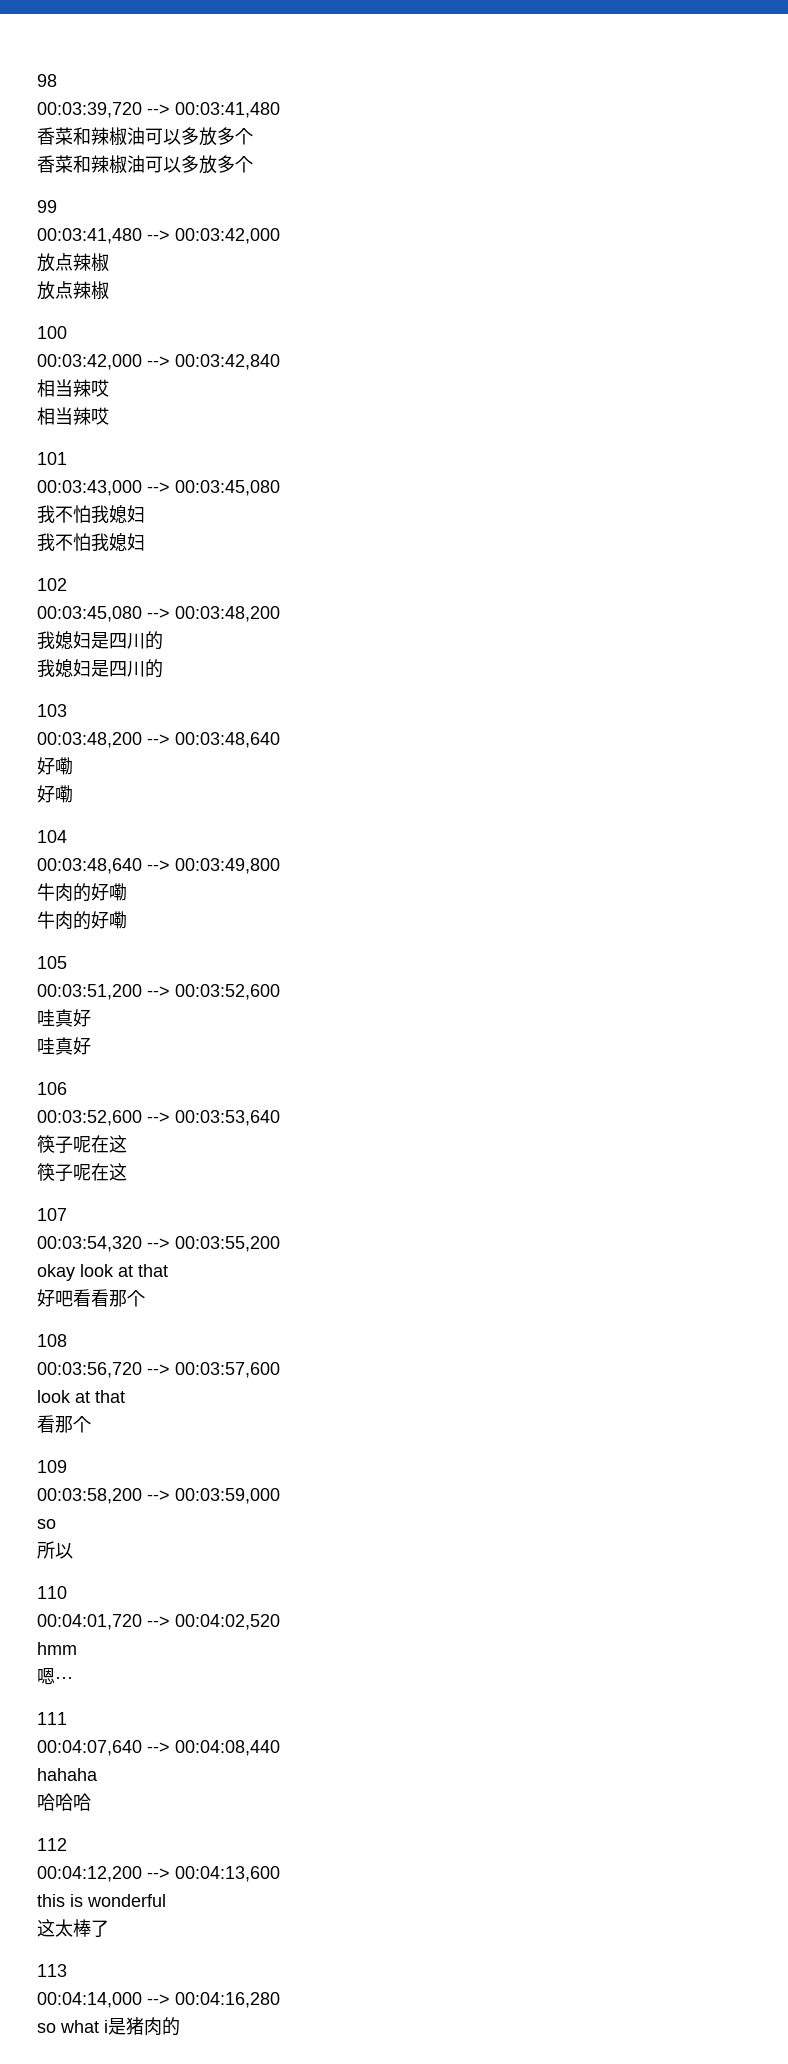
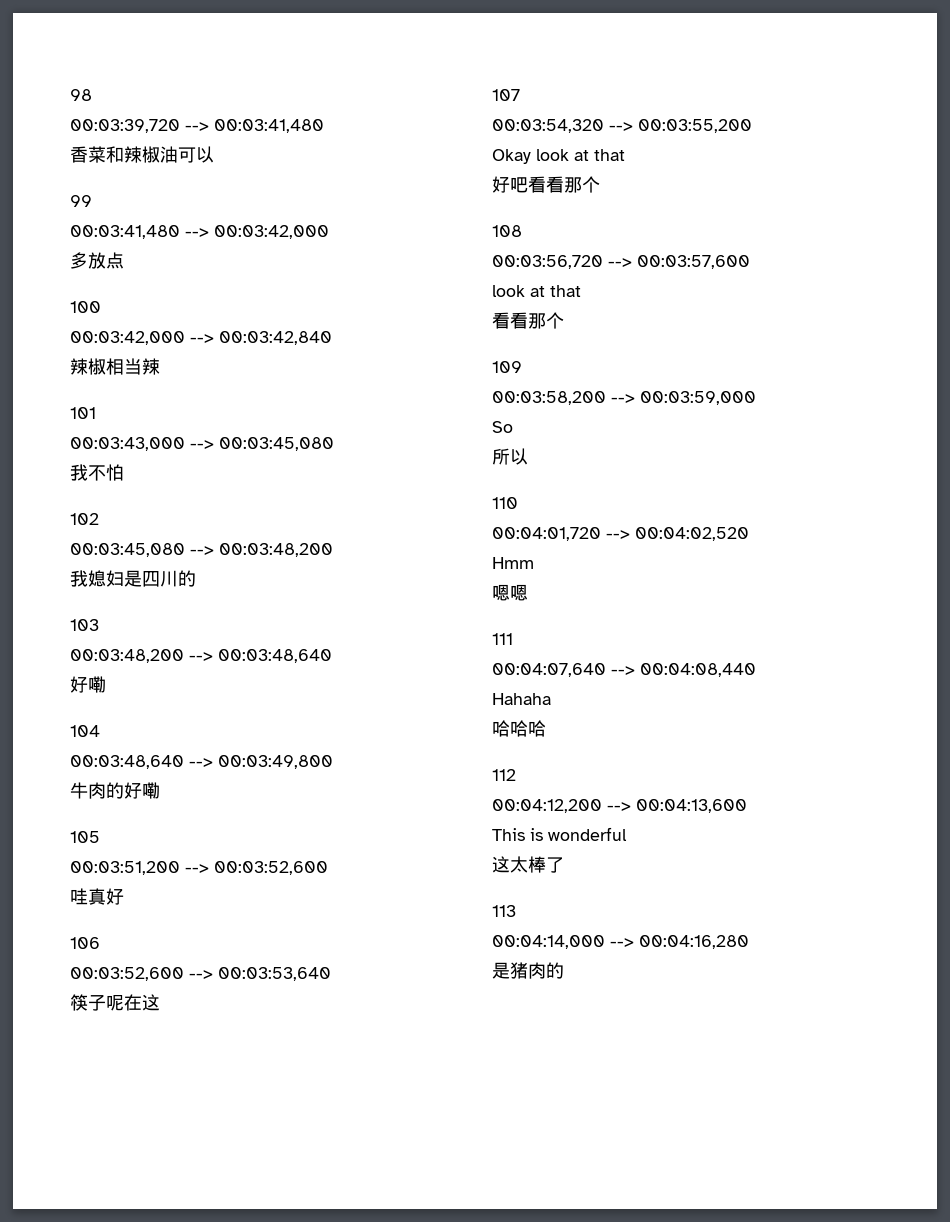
  00:03:39,720 --> 00:03:41,480
- 香菜和辣椒油可以多放多个
- 香菜和辣椒油可以多放多个
+ 香菜和辣椒油可以
  00:03:41,480 --> 00:03:42,000
- 放点辣椒
- 放点辣椒
+ 多放点
  00:03:42,000 --> 00:03:42,840
- 相当辣哎
- 相当辣哎
+ 辣椒相当辣
  00:03:43,000 --> 00:03:45,080
- 我不怕我媳妇
- 我不怕我媳妇
+ 我不怕
  00:03:45,080 --> 00:03:48,200
- 我媳妇是四川的
  00:03:48,200 --> 00:03:48,640
- 好嘞
  00:03:48,640 --> 00:03:49,800
- 牛肉的好嘞
  00:03:51,200 --> 00:03:52,600
- 哇真好
  00:03:52,600 --> 00:03:53,640
- 筷子呢在这
- okay look at that
+ Okay look at that
  00:03:56,720 --> 00:03:57,600
  look at that
- 看那个
+ 看看那个
  00:03:58,200 --> 00:03:59,000
- so
+ So
- hmm
- 嗯···
+ Hmm
+ 嗯嗯
- hahaha
+ Hahaha
- this is wonderful
+ This is wonderful
- so what i是猪肉的
+ 是猪肉的

